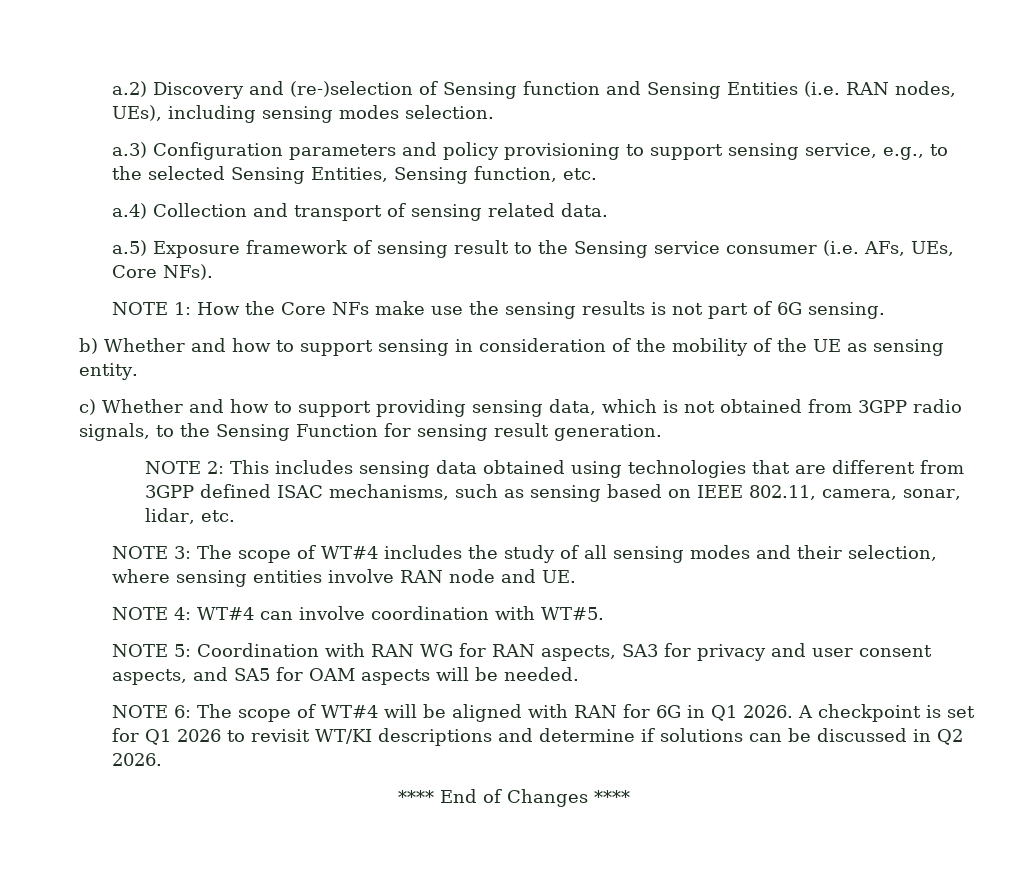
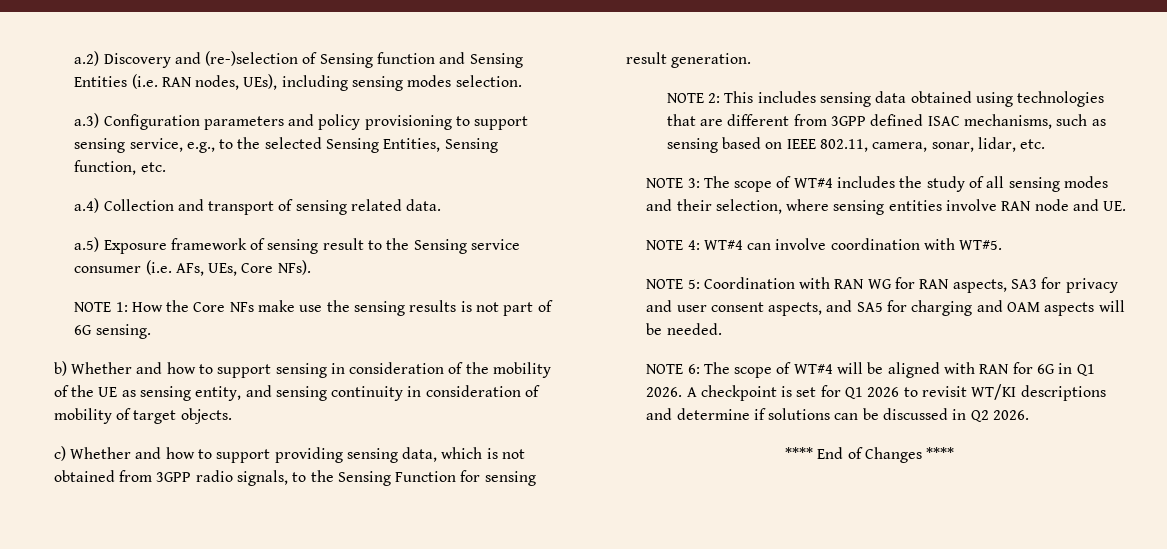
- b) Whether and how to support sensing in consideration of the mobility of the UE as sensing entity.
+ b) Whether and how to support sensing in consideration of the mobility of the UE as sensing entity, and sensing continuity in consideration of mobility of target objects.
- NOTE 5: Coordination with RAN WG for RAN aspects, SA3 for privacy and user consent aspects, and SA5 for OAM aspects will be needed.
+ NOTE 5: Coordination with RAN WG for RAN aspects, SA3 for privacy and user consent aspects, and SA5 for charging and OAM aspects will be needed.

